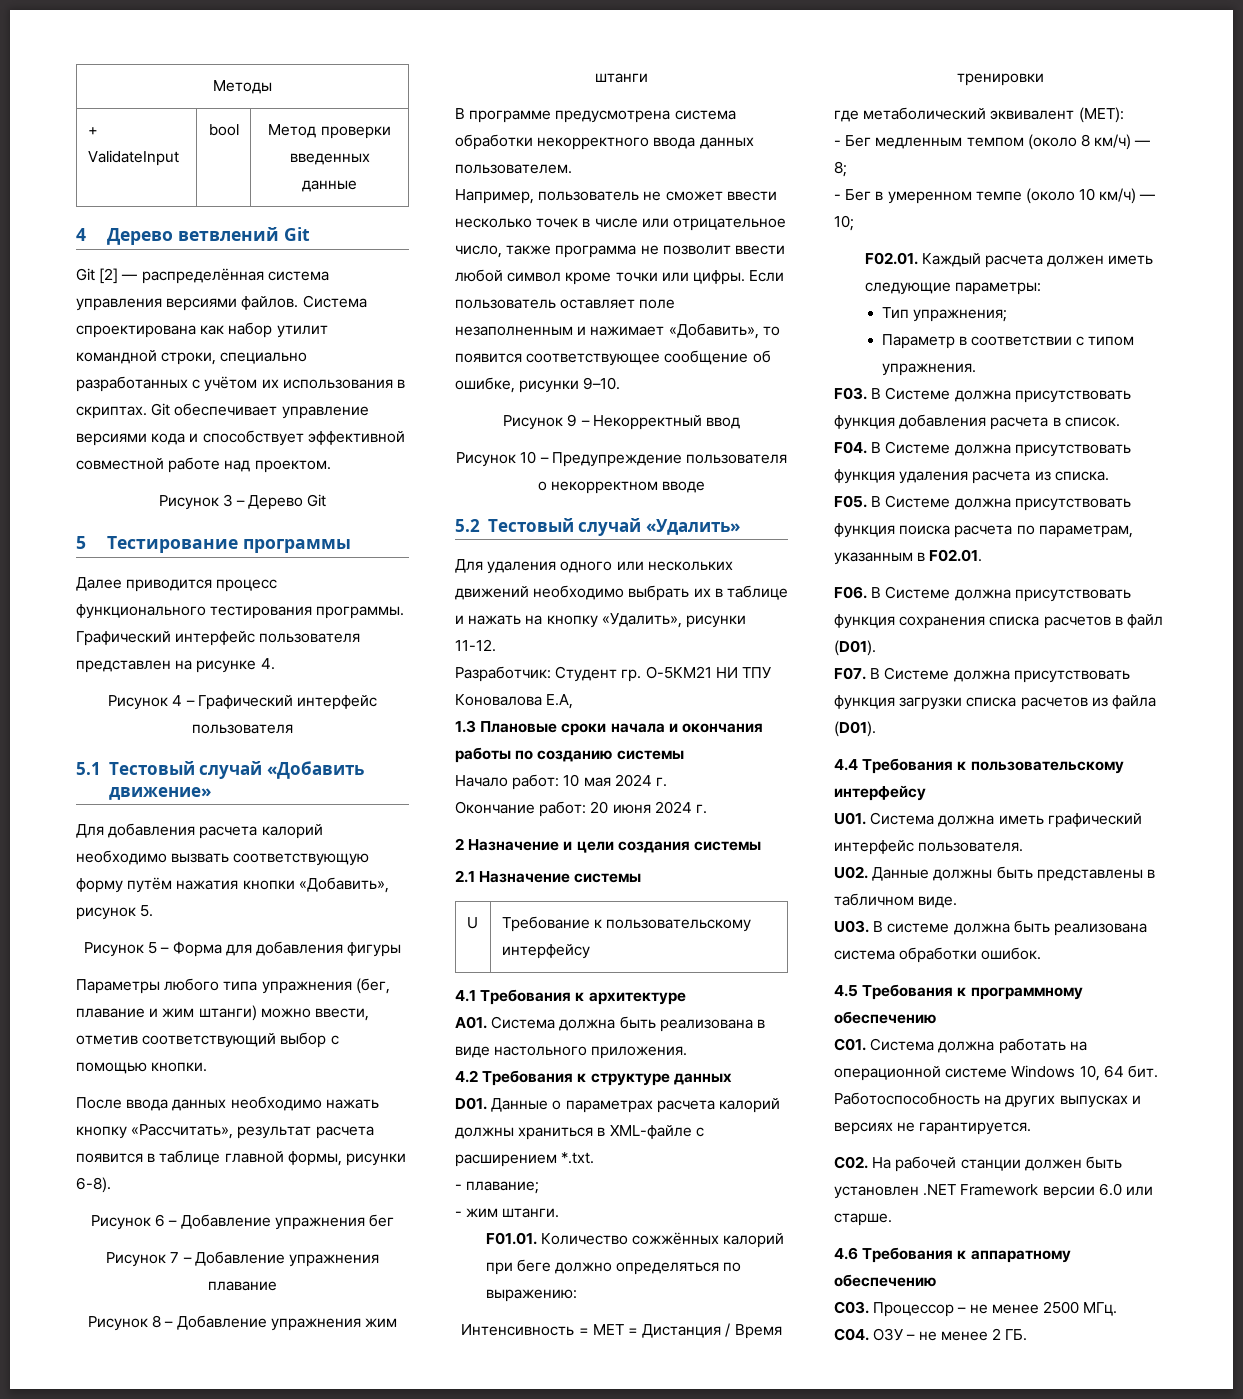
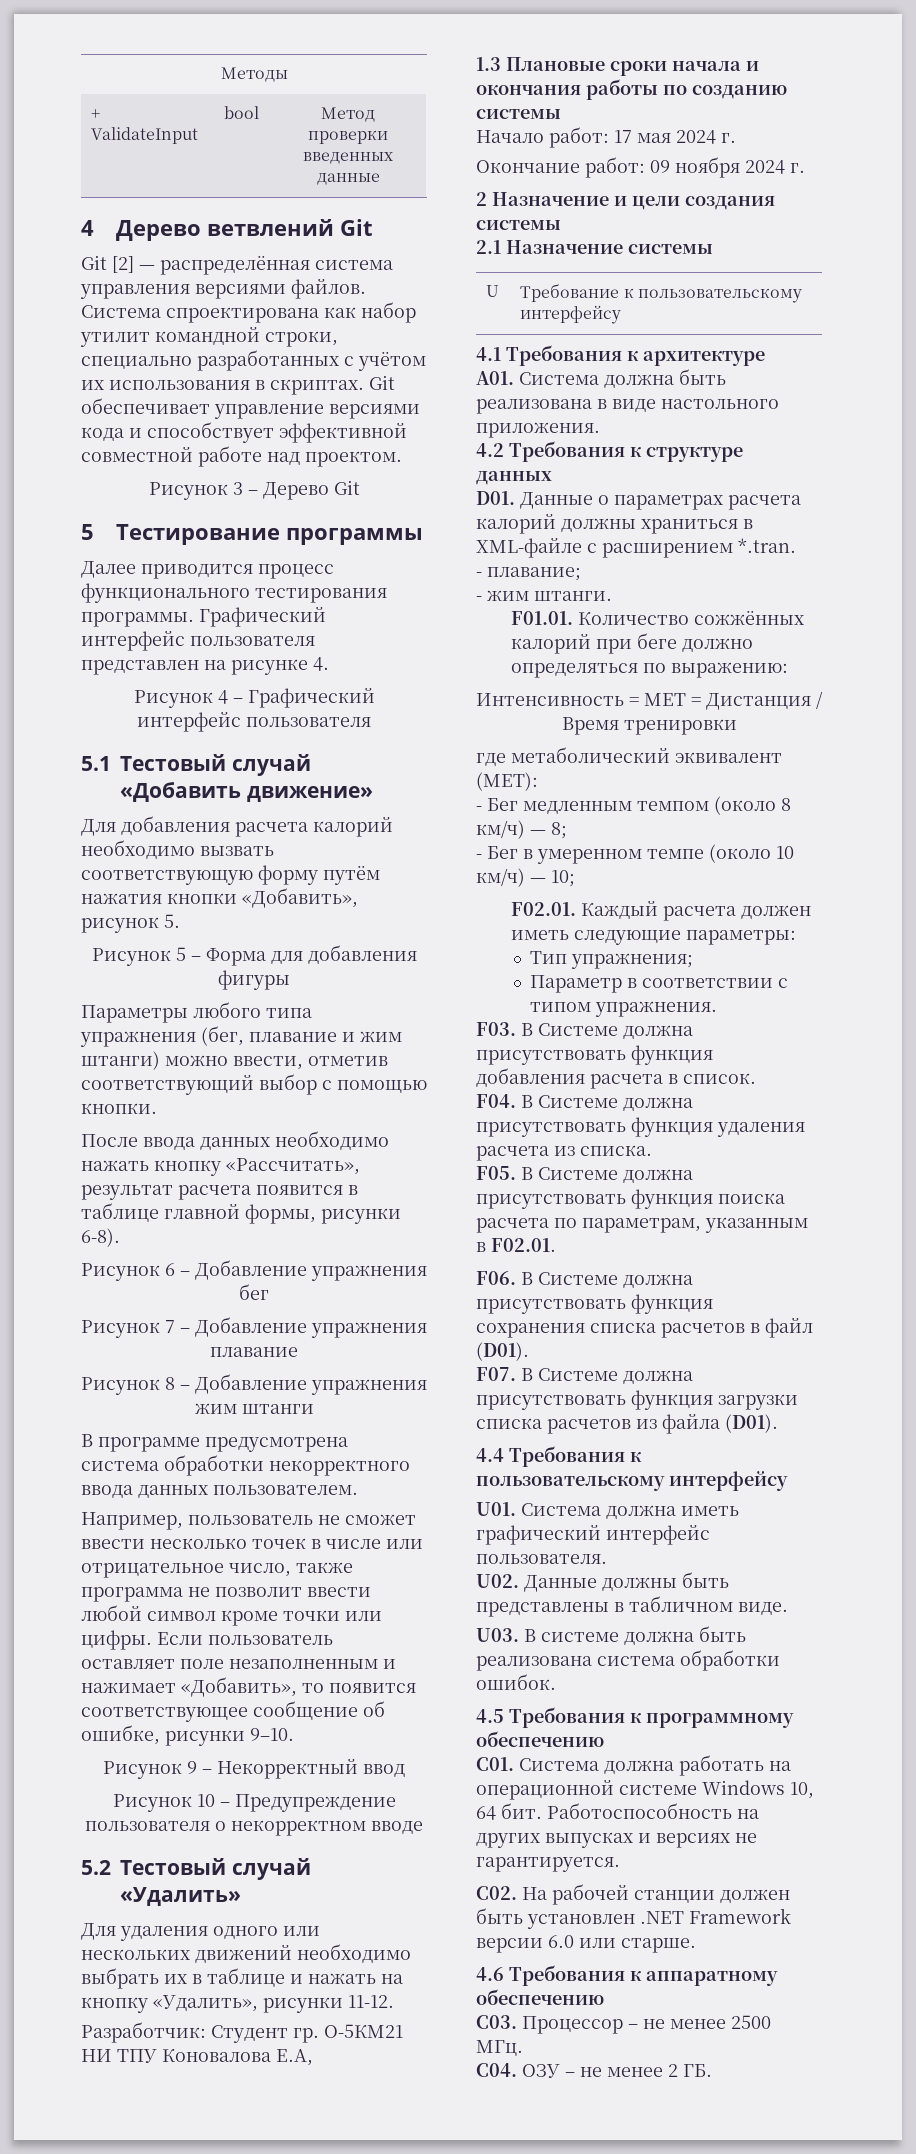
- Начало работ: 10 мая 2024 г.
+ Начало работ: 17 мая 2024 г.
- Окончание работ: 20 июня 2024 г.
+ Окончание работ: 09 ноября 2024 г.
- D01. Данные о параметрах расчета калорий должны храниться в XML-файле с расширением *.txt.
+ D01. Данные о параметрах расчета калорий должны храниться в XML-файле с расширением *.tran.

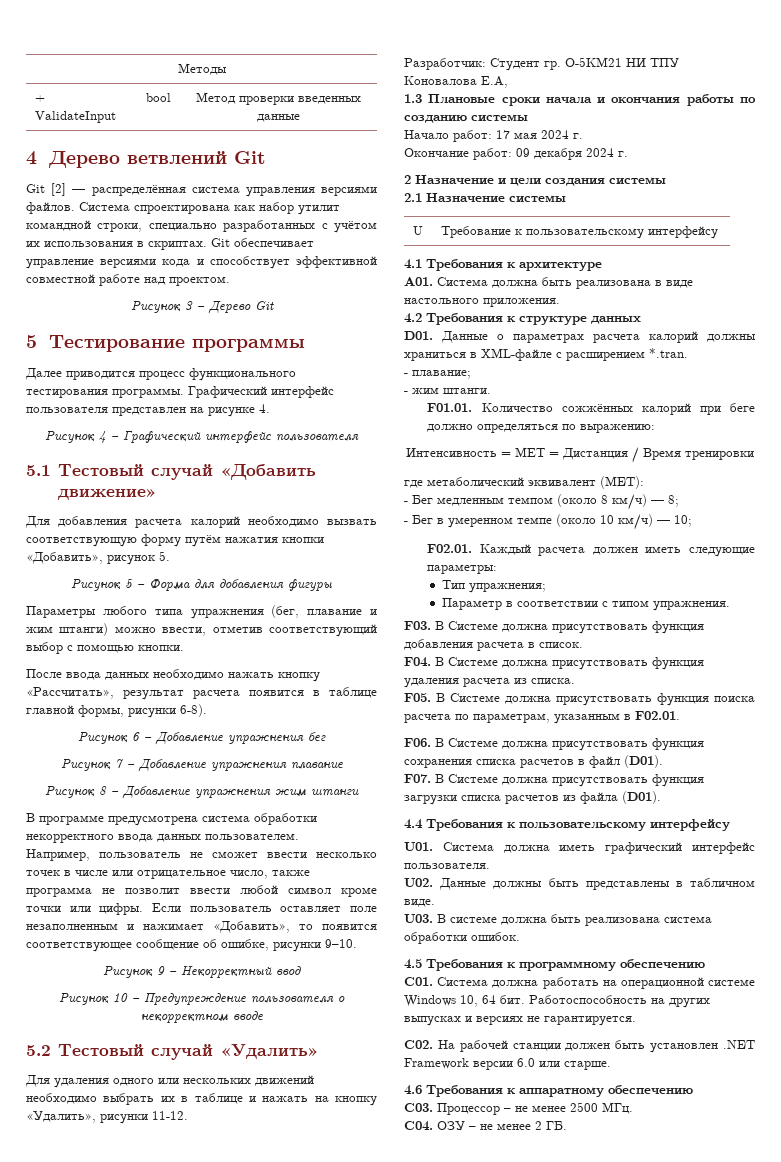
- Окончание работ: 09 ноября 2024 г.
+ Окончание работ: 09 декабря 2024 г.

